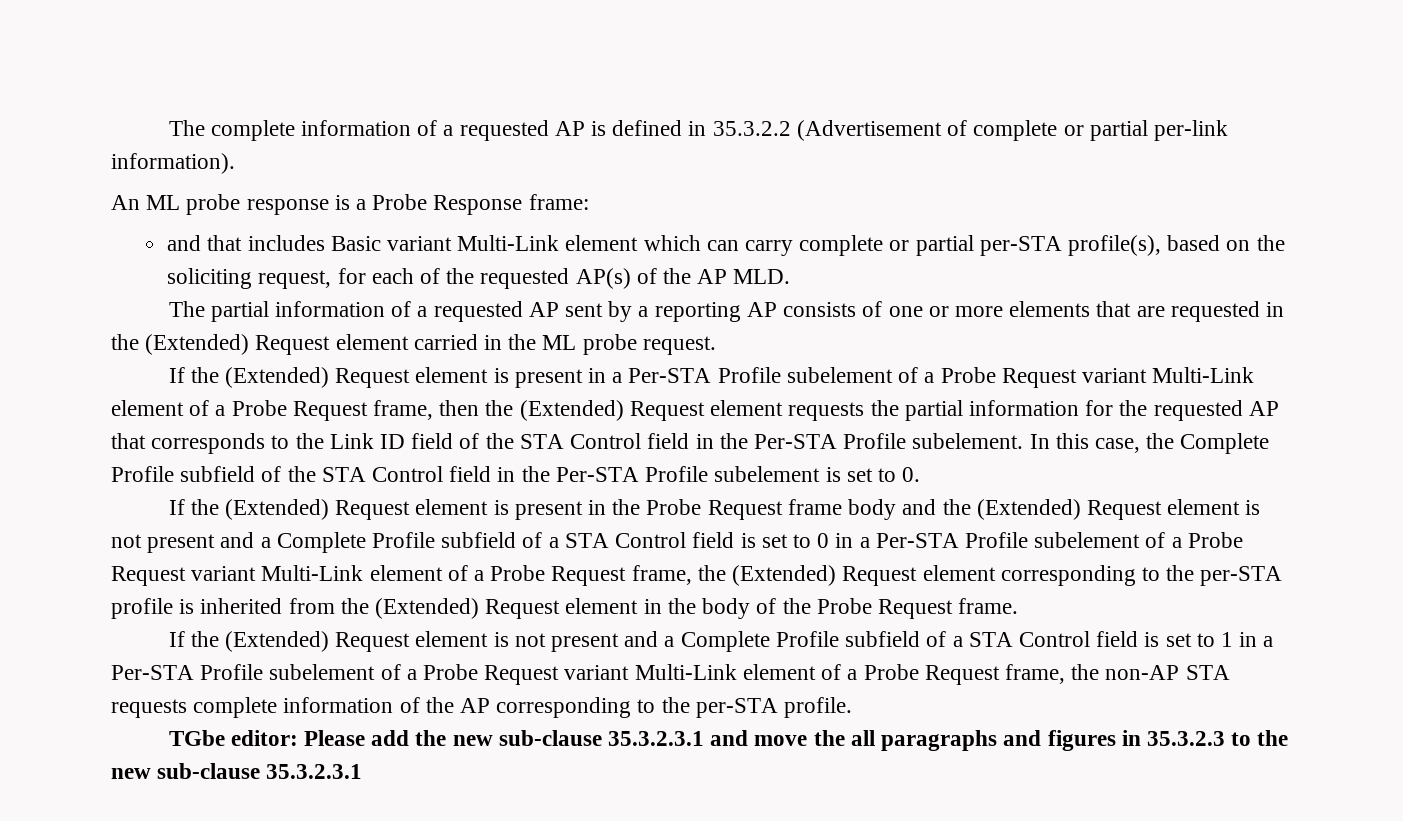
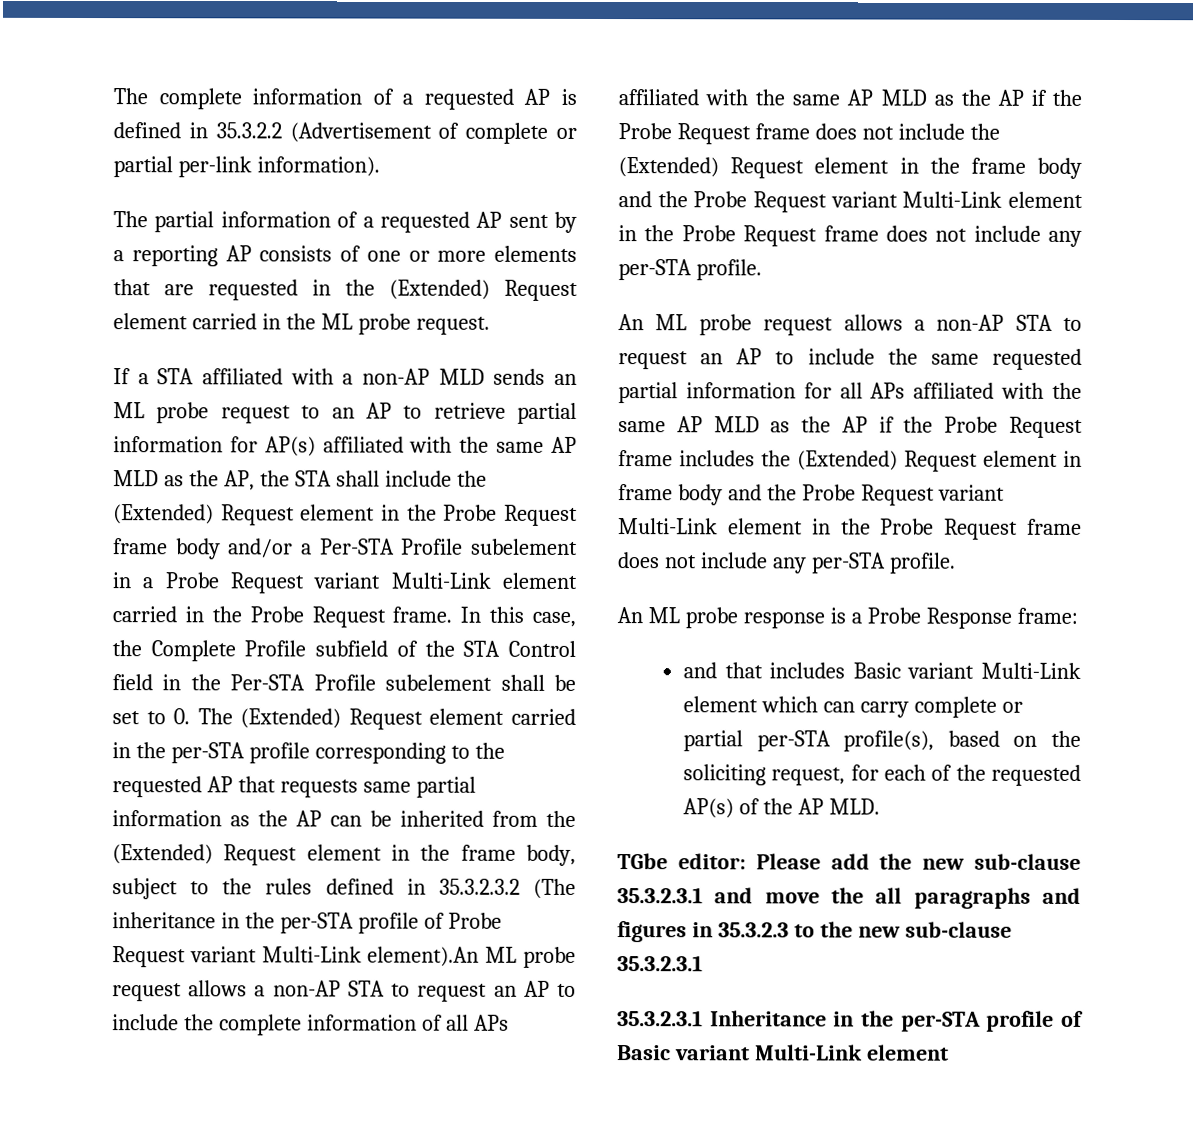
+ The partial information of a requested AP sent by a reporting AP consists of one or more elements that are requested in the (Extended) Request element carried in the ML probe request.
+ If a STA affiliated with a non-AP MLD sends an ML probe request to an AP to retrieve partial information for AP(s) affiliated with the same AP MLD as the AP, the STA shall include the (Extended) Request element in the Probe Request frame body and/or a Per-STA Profile subelement in a Probe Request variant Multi-Link element carried in the Probe Request frame. In this case, the Complete Profile subfield of the STA Control field in the Per-STA Profile subelement shall be set to 0. The (Extended) Request element carried in the per-STA profile corresponding to the requested AP that requests same partial information as the AP can be inherited from the (Extended) Request element in the frame body, subject to the rules defined in 35.3.2.3.2 (The inheritance in the per-STA profile of Probe Request variant Multi-Link element).An ML probe request allows a non-AP STA to request an AP to include the complete information of all APs affiliated with the same AP MLD as the AP if the Probe Request frame does not include the (Extended) Request element in the frame body and the Probe Request variant Multi-Link element in the Probe Request frame does not include any per-STA profile.
+ An ML probe request allows a non-AP STA to request an AP to include the same requested partial information for all APs affiliated with the same AP MLD as the AP if the Probe Request frame includes the (Extended) Request element in frame body and the Probe Request variant Multi-Link element in the Probe Request frame does not include any per-STA profile.
- The partial information of a requested AP sent by a reporting AP consists of one or more elements that are requested in the (Extended) Request element carried in the ML probe request.
- If the (Extended) Request element is present in a Per-STA Profile subelement of a Probe Request variant Multi-Link element of a Probe Request frame, then the (Extended) Request element requests the partial information for the requested AP that corresponds to the Link ID field of the STA Control field in the Per-STA Profile subelement. In this case, the Complete Profile subfield of the STA Control field in the Per-STA Profile subelement is set to 0.
- If the (Extended) Request element is present in the Probe Request frame body and the (Extended) Request element is not present and a Complete Profile subfield of a STA Control field is set to 0 in a Per-STA Profile subelement of a Probe Request variant Multi-Link element of a Probe Request frame, the (Extended) Request element corresponding to the per-STA profile is inherited from the (Extended) Request element in the body of the Probe Request frame.
- If the (Extended) Request element is not present and a Complete Profile subfield of a STA Control field is set to 1 in a Per-STA Profile subelement of a Probe Request variant Multi-Link element of a Probe Request frame, the non-AP STA requests complete information of the AP corresponding to the per-STA profile.
+ 35.3.2.3.1 Inheritance in the per-STA profile of Basic variant Multi-Link element

